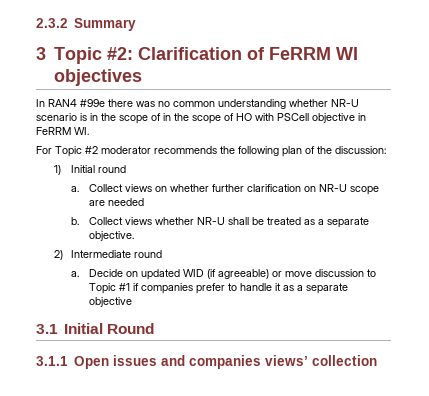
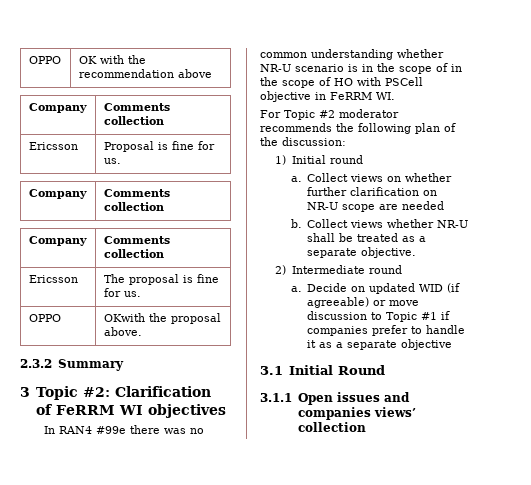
+ OPPO | OK with the recommendation above
+ Company | Comments collection
+ Ericsson | Proposal is fine for us.
+ Company | Comments collection
+ Company | Comments collection
+ Ericsson | The proposal is fine for us.
+ OPPO | OKwith the proposal above.

